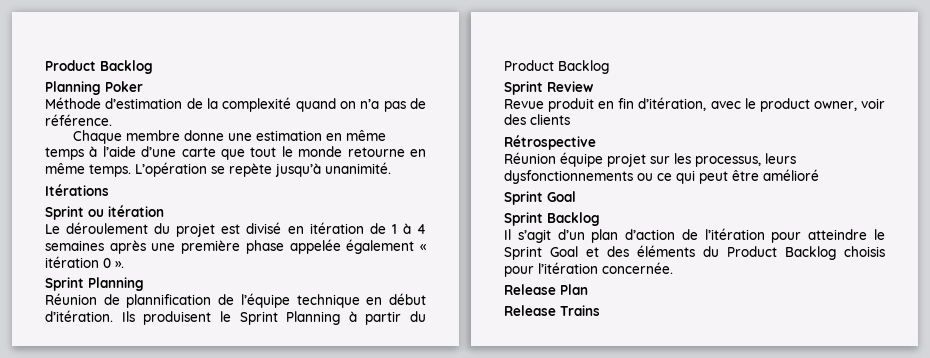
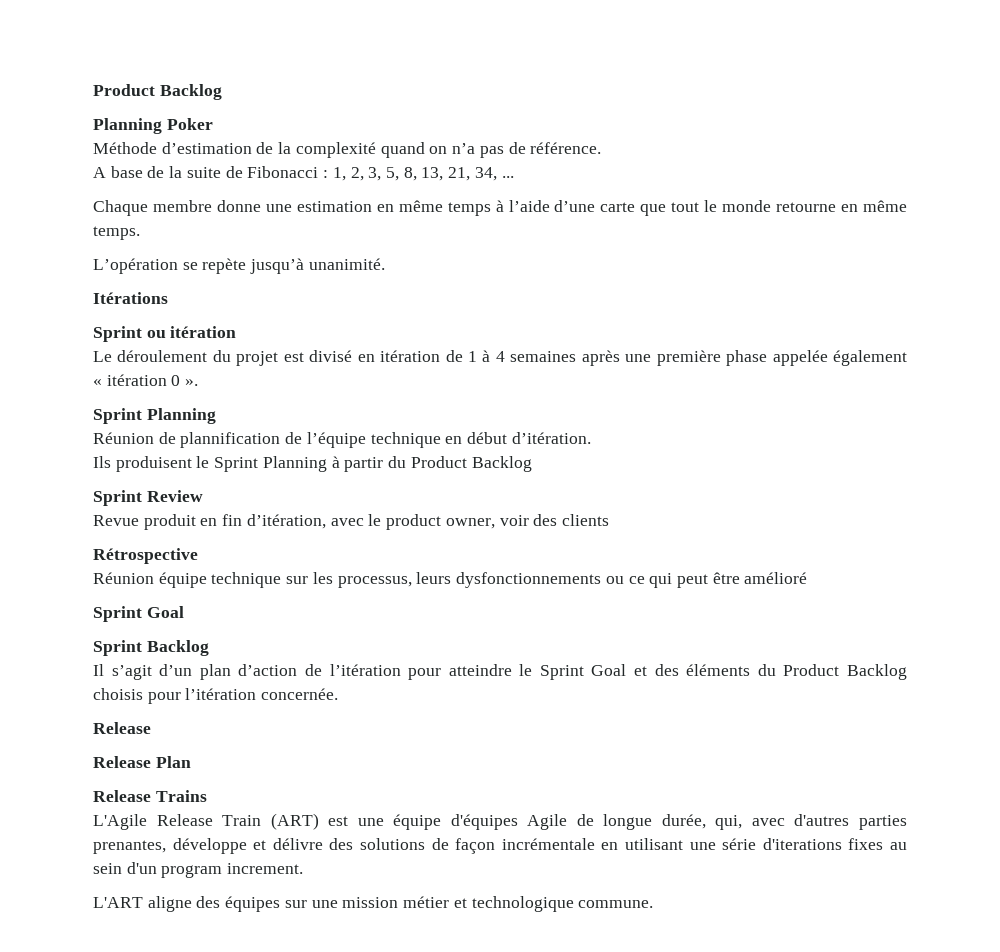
+ A base de la suite de Fibonacci : 1, 2, 3, 5, 8, 13, 21, 34, ...
- Chaque membre donne une estimation en même temps à l’aide d’une carte que tout le monde retourne en même temps. L’opération se repète jusqu’à unanimité.
+ Chaque membre donne une estimation en même temps à l’aide d’une carte que tout le monde retourne en même temps.
+ L’opération se repète jusqu’à unanimité.
- Réunion de plannification de l’équipe technique en début d’itération. Ils produisent le Sprint Planning à partir du Product Backlog
+ Réunion de plannification de l’équipe technique en début d’itération.
+ Ils produisent le Sprint Planning à partir du Product Backlog
- Réunion équipe projet sur les processus, leurs dysfonctionnements ou ce qui peut être amélioré
+ Réunion équipe technique sur les processus, leurs dysfonctionnements ou ce qui peut être amélioré
  Il s’agit d’un plan d’action de l’itération pour atteindre le Sprint Goal et des éléments du Product Backlog choisis pour l’itération concernée.
+ Release
+ L'Agile Release Train (ART) est une équipe d'équipes Agile de longue durée, qui, avec d'autres parties prenantes, développe et délivre des solutions de façon incrémentale en utilisant une série d'iterations fixes au sein d'un program increment.
+ L'ART aligne des équipes sur une mission métier et technologique commune.

